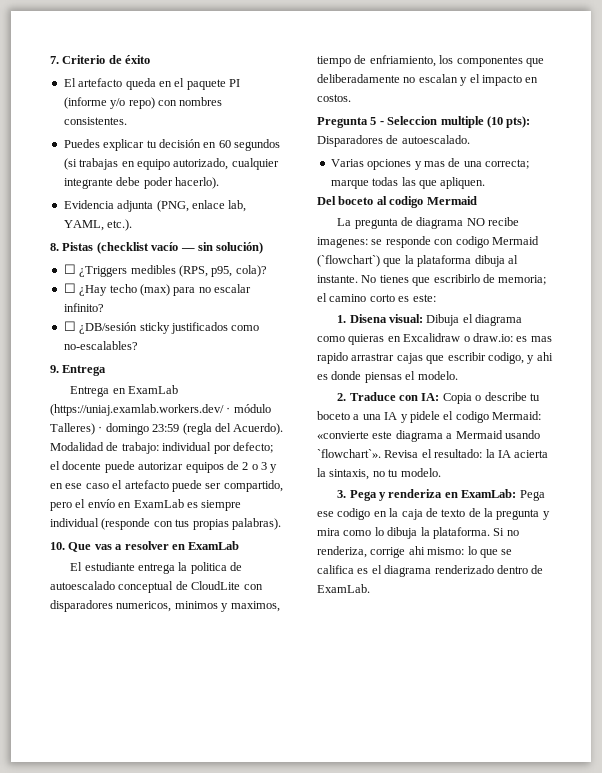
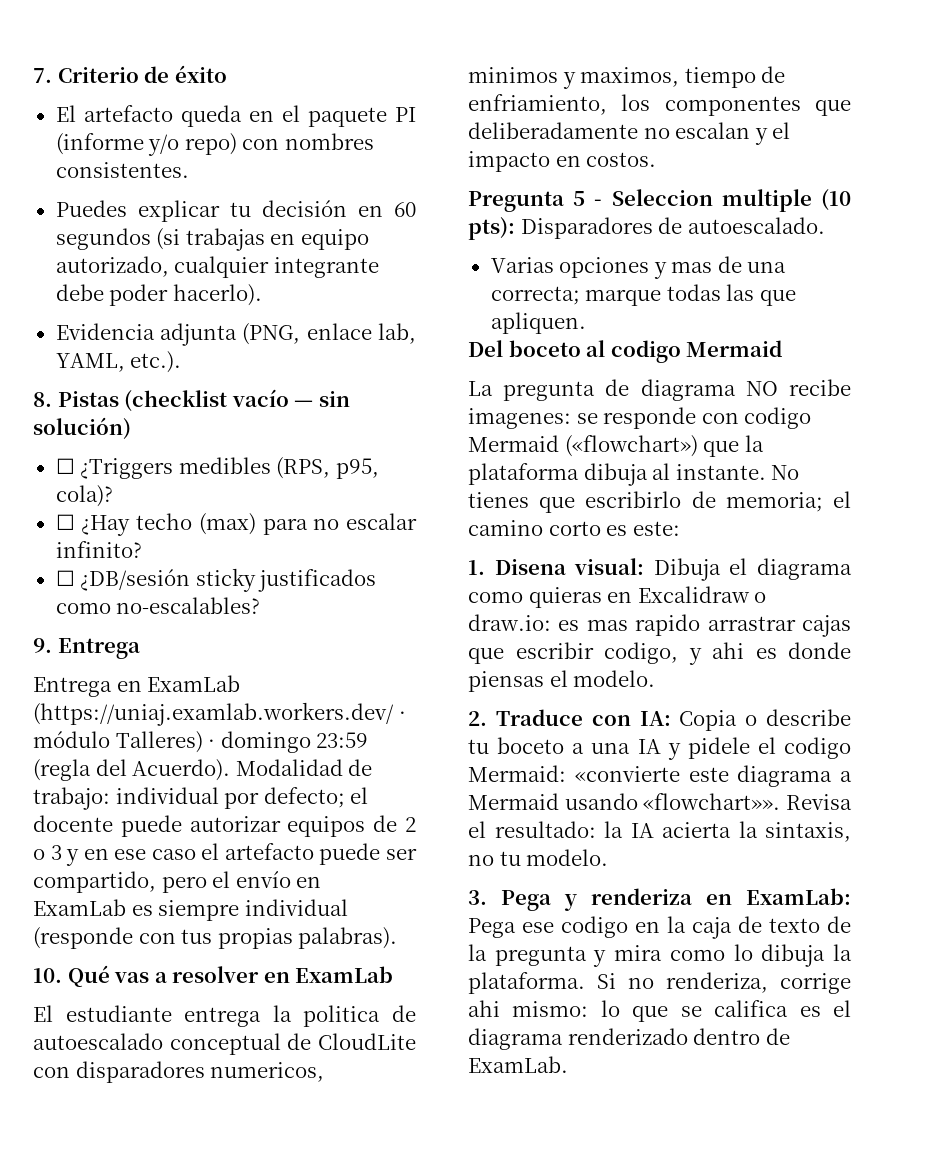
- 10. Que vas a resolver en ExamLab
+ 10. Qué vas a resolver en ExamLab
- La pregunta de diagrama NO recibe imagenes: se responde con codigo Mermaid (`flowchart`) que la plataforma dibuja al instante.
+ La pregunta de diagrama NO recibe imagenes: se responde con codigo Mermaid («flowchart») que la plataforma dibuja al instante.
- 2. Traduce con IA: Copia o describe tu boceto a una IA y pidele el codigo Mermaid: «convierte este diagrama a Mermaid usando `flowchart`».
+ 2. Traduce con IA: Copia o describe tu boceto a una IA y pidele el codigo Mermaid: «convierte este diagrama a Mermaid usando «flowchart»».

